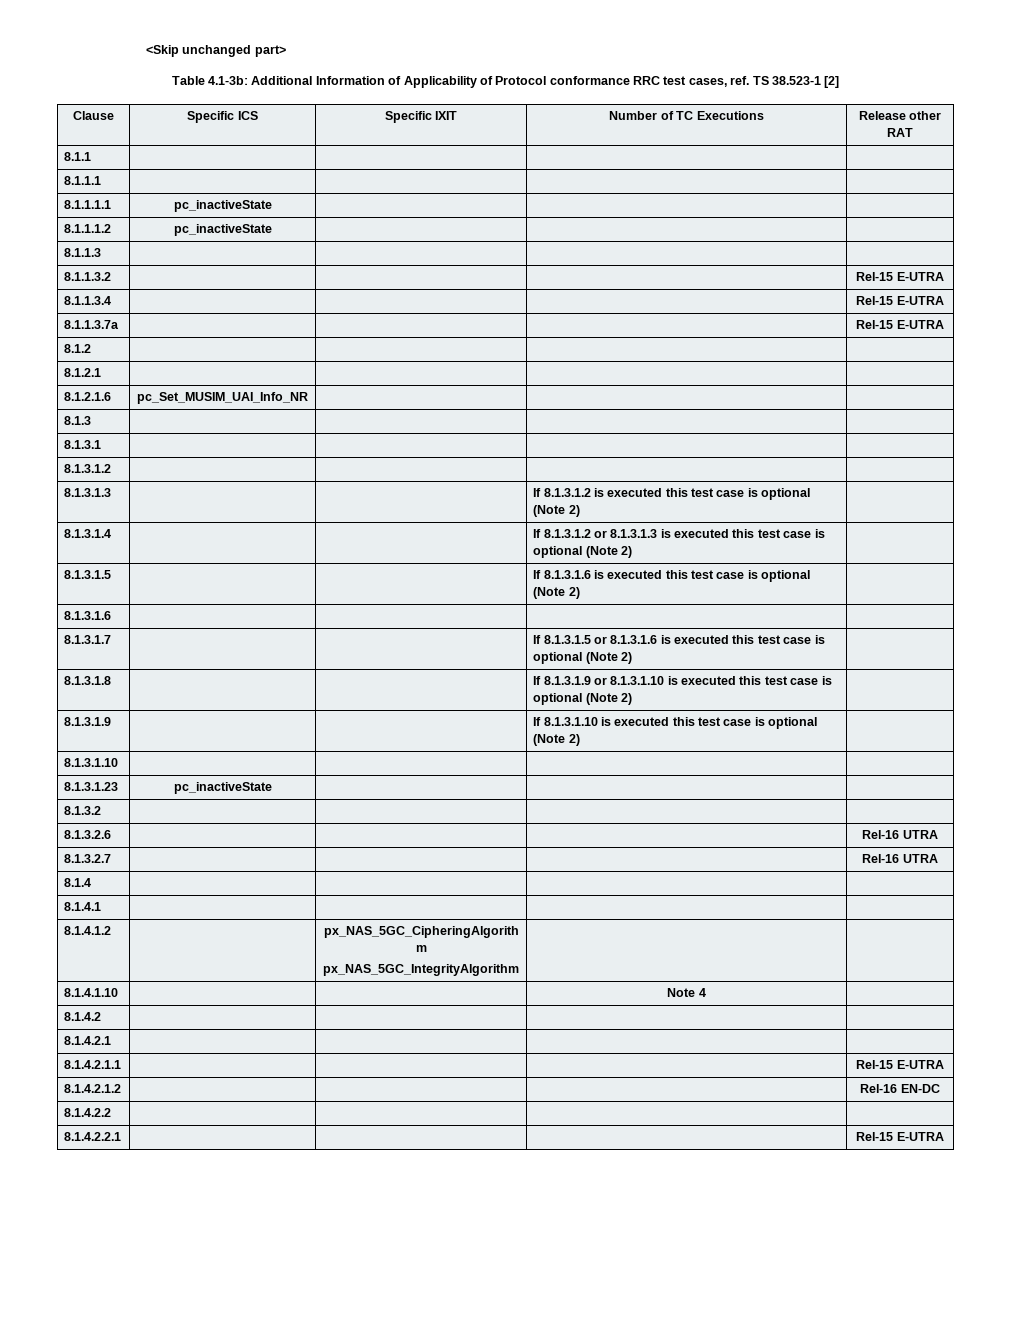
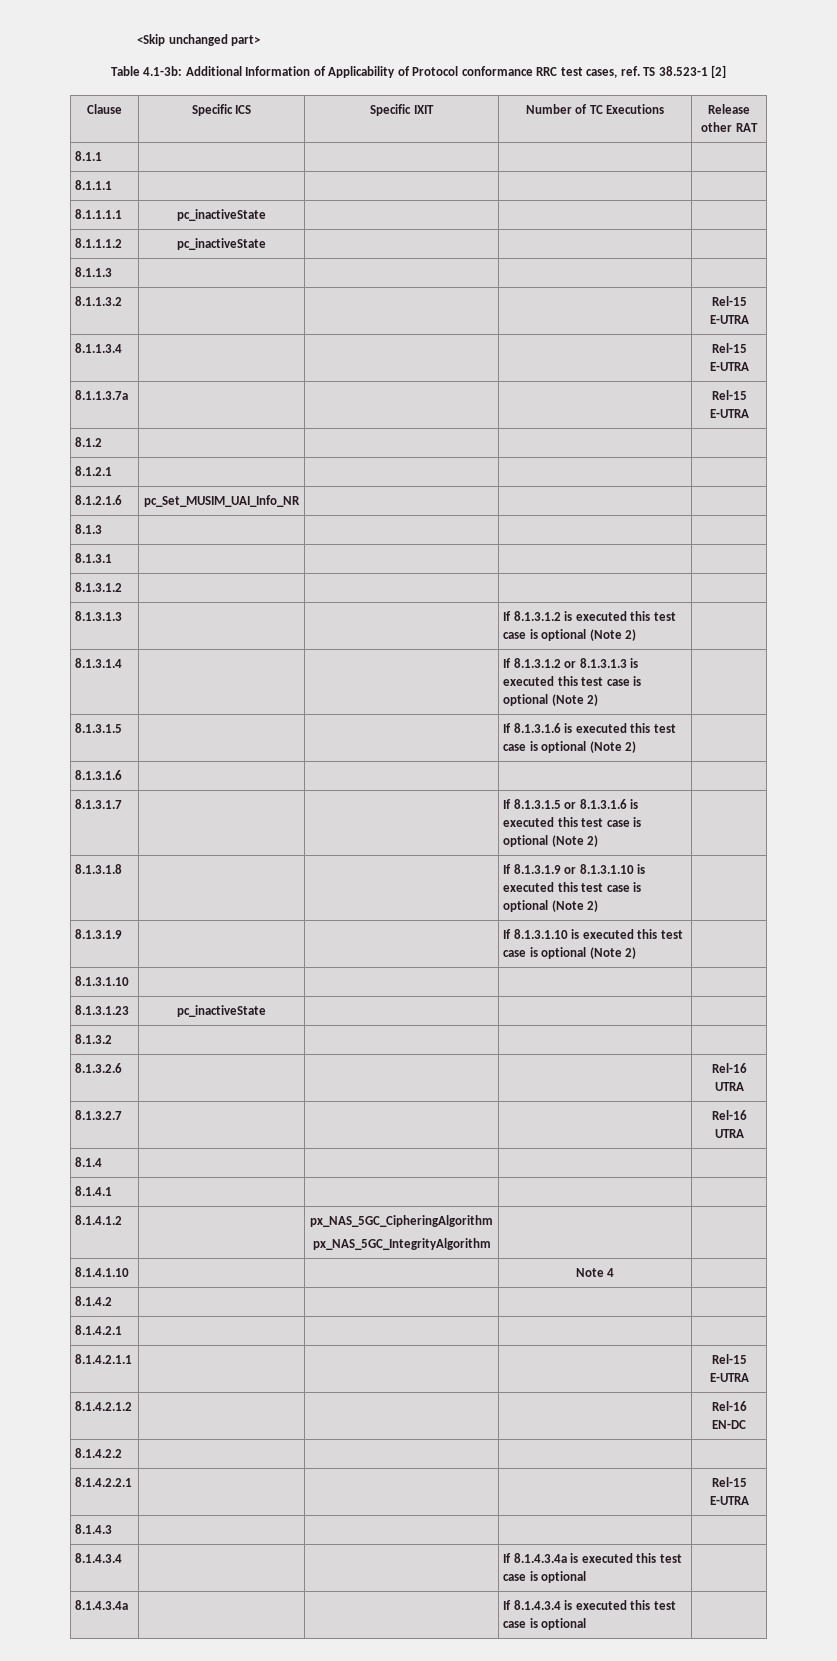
+ 8.1.4.3 | | | |
+ 8.1.4.3.4 | | | If 8.1.4.3.4a is executed this test case is optional |
+ 8.1.4.3.4a | | | If 8.1.4.3.4 is executed this test case is optional |

